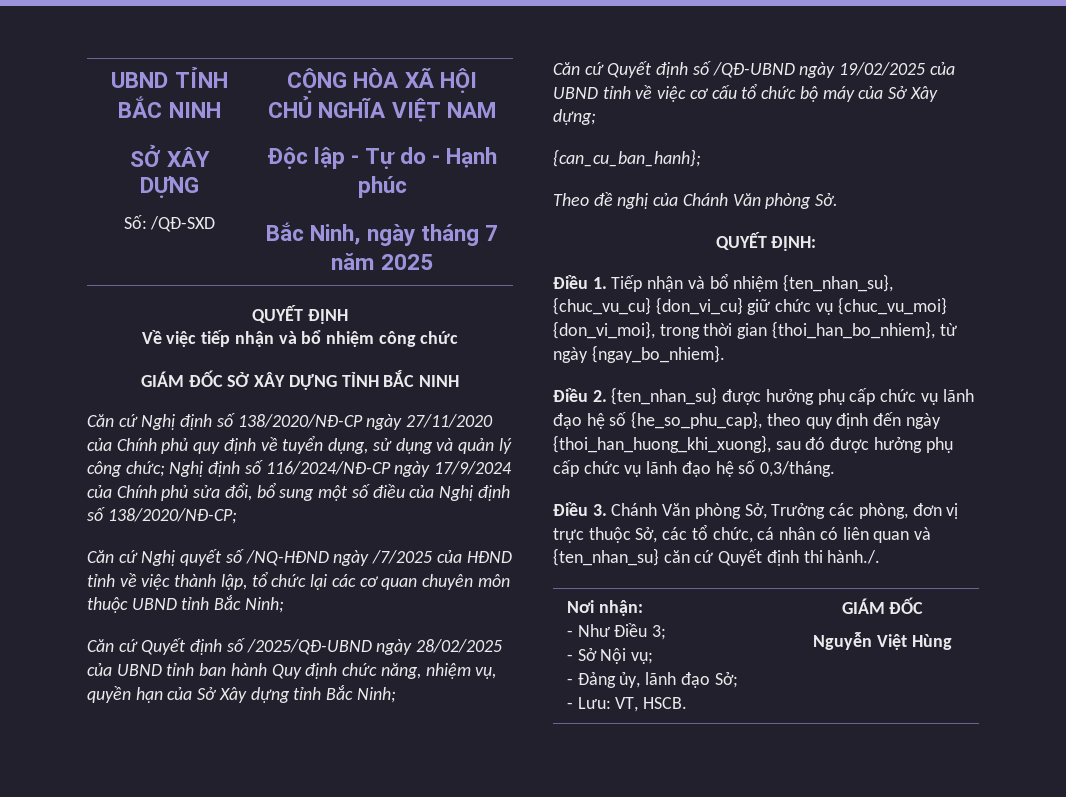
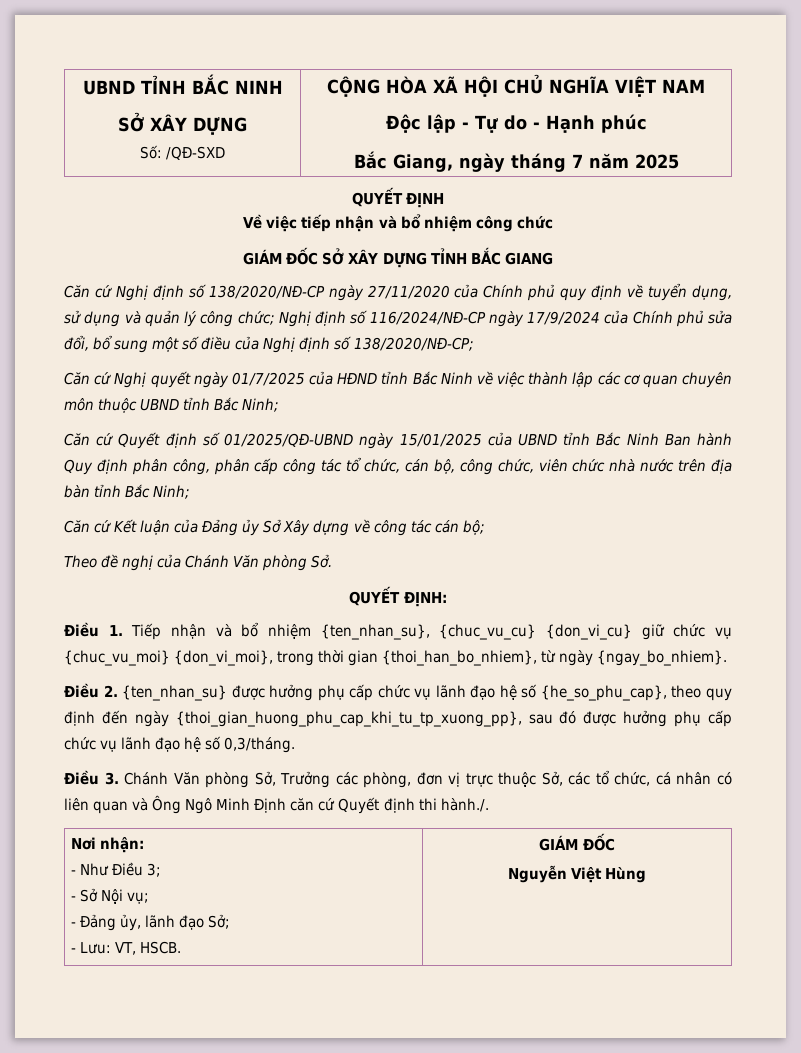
  UBND TỈNH BẮC NINH
  SỞ XÂY DỰNG
  Số: /QĐ-SXD | CỘNG HÒA XÃ HỘI CHỦ NGHĨA VIỆT NAM
  Độc lập - Tự do - Hạnh phúc
- Bắc Ninh, ngày tháng 7 năm 2025
+ Bắc Giang, ngày tháng 7 năm 2025
- GIÁM ĐỐC SỞ XÂY DỰNG TỈNH BẮC NINH
+ GIÁM ĐỐC SỞ XÂY DỰNG TỈNH BẮC GIANG
- Căn cứ Nghị quyết số /NQ-HĐND ngày /7/2025 của HĐND tỉnh về việc thành lập, tổ chức lại các cơ quan chuyên môn thuộc UBND tỉnh Bắc Ninh;
+ Căn cứ Nghị quyết ngày 01/7/2025 của HĐND tỉnh Bắc Ninh về việc thành lập các cơ quan chuyên môn thuộc UBND tỉnh Bắc Ninh;
- Căn cứ Quyết định số /2025/QĐ-UBND ngày 28/02/2025 của UBND tỉnh ban hành Quy định chức năng, nhiệm vụ, quyền hạn của Sở Xây dựng tỉnh Bắc Ninh;
- Căn cứ Quyết định số /QĐ-UBND ngày 19/02/2025 của UBND tỉnh về việc cơ cấu tổ chức bộ máy của Sở Xây dựng;
- {can_cu_ban_hanh};
+ Căn cứ Quyết định số 01/2025/QĐ-UBND ngày 15/01/2025 của UBND tỉnh Bắc Ninh Ban hành Quy định phân công, phân cấp công tác tổ chức, cán bộ, công chức, viên chức nhà nước trên địa bàn tỉnh Bắc Ninh;
+ Căn cứ Kết luận của Đảng ủy Sở Xây dựng về công tác cán bộ;
- Điều 2. {ten_nhan_su} được hưởng phụ cấp chức vụ lãnh đạo hệ số {he_so_phu_cap}, theo quy định đến ngày {thoi_han_huong_khi_xuong}, sau đó được hưởng phụ cấp chức vụ lãnh đạo hệ số 0,3/tháng.
+ Điều 2. {ten_nhan_su} được hưởng phụ cấp chức vụ lãnh đạo hệ số {he_so_phu_cap}, theo quy định đến ngày {thoi_gian_huong_phu_cap_khi_tu_tp_xuong_pp}, sau đó được hưởng phụ cấp chức vụ lãnh đạo hệ số 0,3/tháng.
- Điều 3. Chánh Văn phòng Sở, Trưởng các phòng, đơn vị trực thuộc Sở, các tổ chức, cá nhân có liên quan và {ten_nhan_su} căn cứ Quyết định thi hành./.
+ Điều 3. Chánh Văn phòng Sở, Trưởng các phòng, đơn vị trực thuộc Sở, các tổ chức, cá nhân có liên quan và Ông Ngô Minh Định căn cứ Quyết định thi hành./.

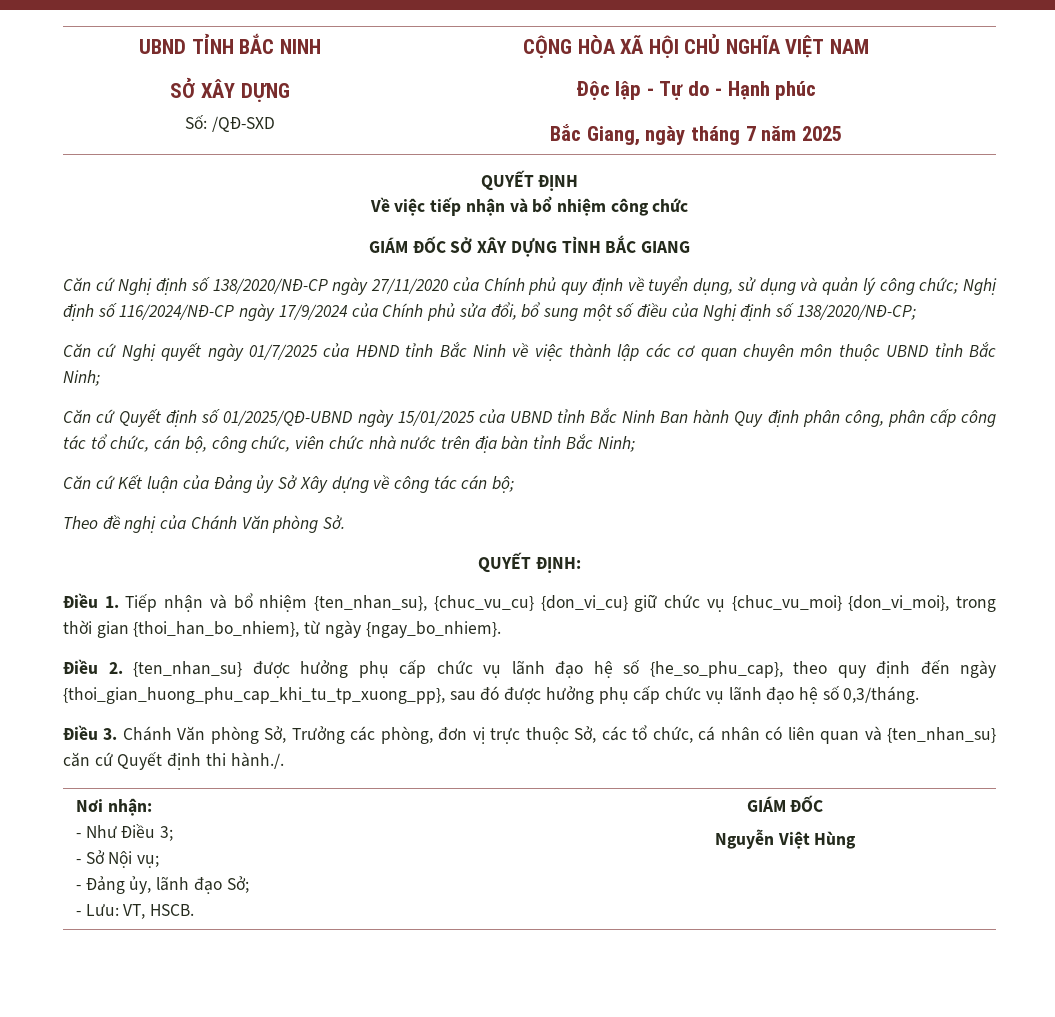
- Điều 3. Chánh Văn phòng Sở, Trưởng các phòng, đơn vị trực thuộc Sở, các tổ chức, cá nhân có liên quan và Ông Ngô Minh Định căn cứ Quyết định thi hành./.
+ Điều 3. Chánh Văn phòng Sở, Trưởng các phòng, đơn vị trực thuộc Sở, các tổ chức, cá nhân có liên quan và {ten_nhan_su} căn cứ Quyết định thi hành./.

